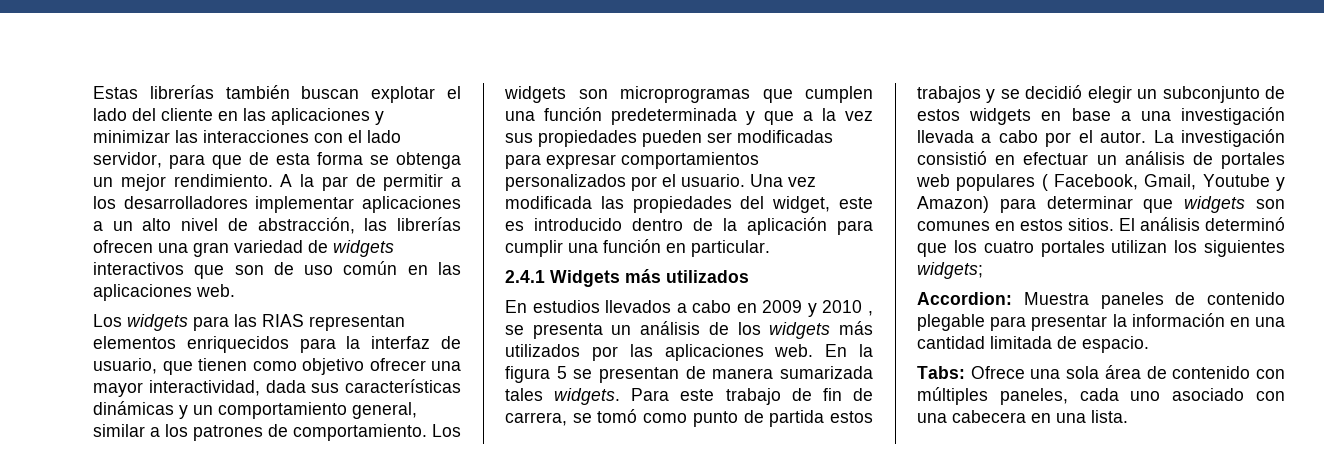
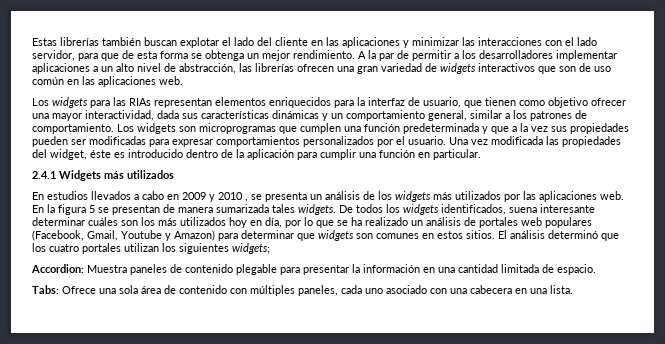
- Los widgets para las RIAS representan elementos enriquecidos para la interfaz de usuario, que tienen como objetivo ofrecer una mayor interactividad, dada sus características dinámicas y un comportamiento general, similar a los patrones de comportamiento.
+ Los widgets para las RIAs representan elementos enriquecidos para la interfaz de usuario, que tienen como objetivo ofrecer una mayor interactividad, dada sus características dinámicas y un comportamiento general, similar a los patrones de comportamiento.
- Una vez modificada las propiedades del widget, este es introducido dentro de la aplicación para cumplir una función en particular.
+ Una vez modificada las propiedades del widget, éste es introducido dentro de la aplicación para cumplir una función en particular.
- Para este trabajo de fin de carrera, se tomó como punto de partida estos trabajos y se decidió elegir un subconjunto de estos widgets en base a una investigación llevada a cabo por el autor. La investigación consistió en efectuar un análisis de portales web populares ( Facebook, Gmail, Youtube y Amazon) para determinar que widgets son comunes en estos sitios.
+ De todos los widgets identificados, suena interesante determinar cuáles son los más utilizados hoy en día, por lo que se ha realizado un análisis de portales web populares (Facebook, Gmail, Youtube y Amazon) para determinar que widgets son comunes en estos sitios.

